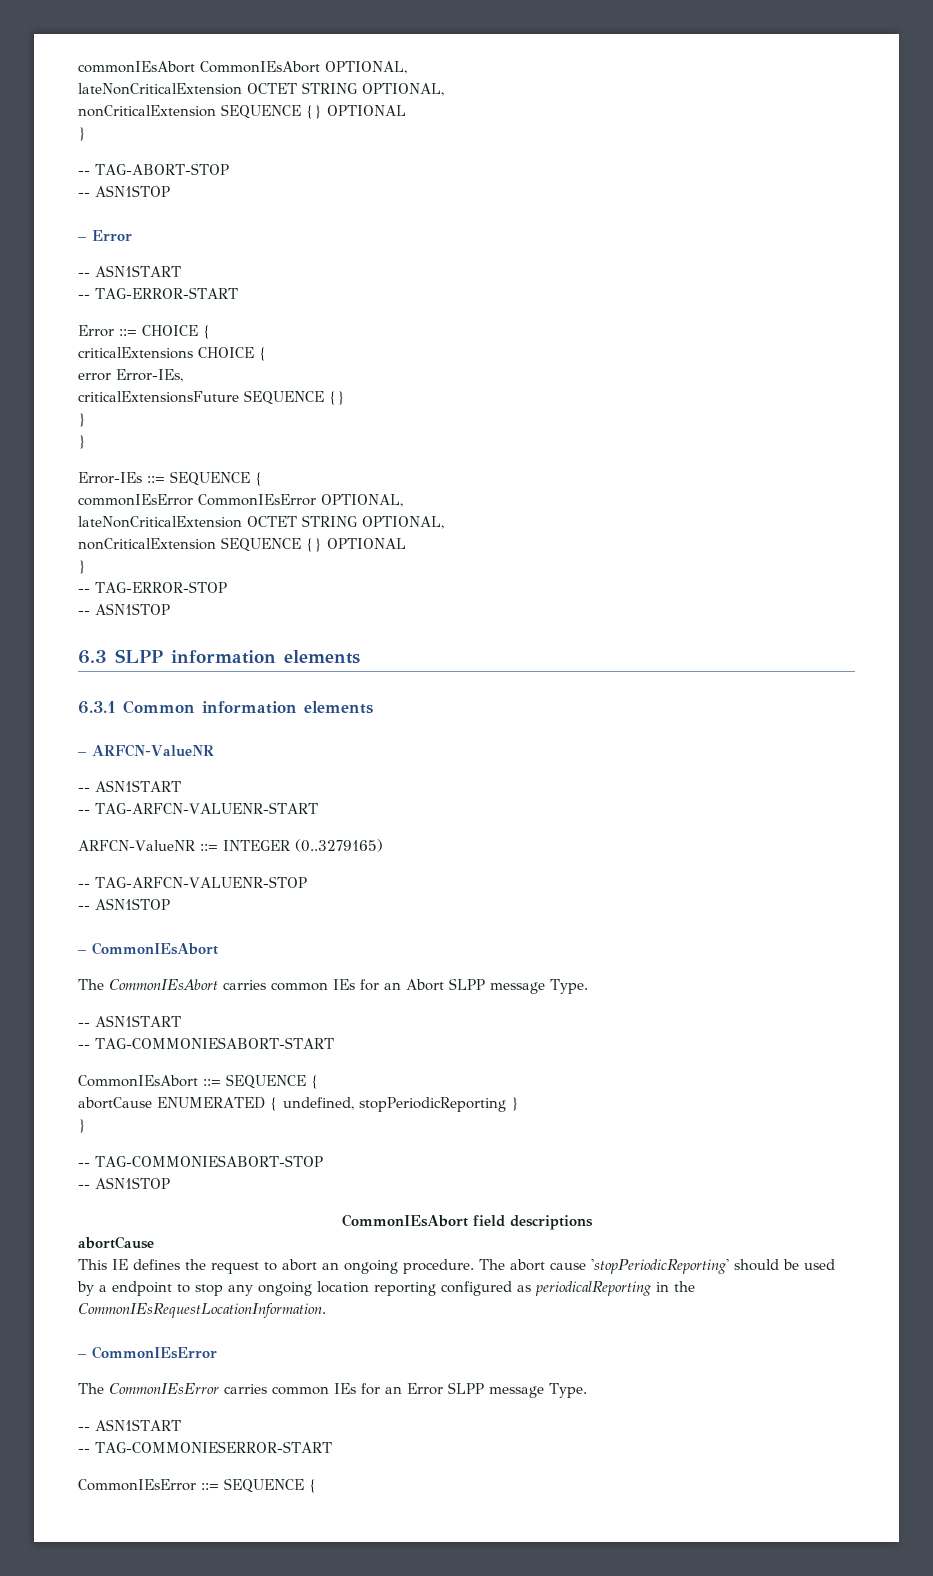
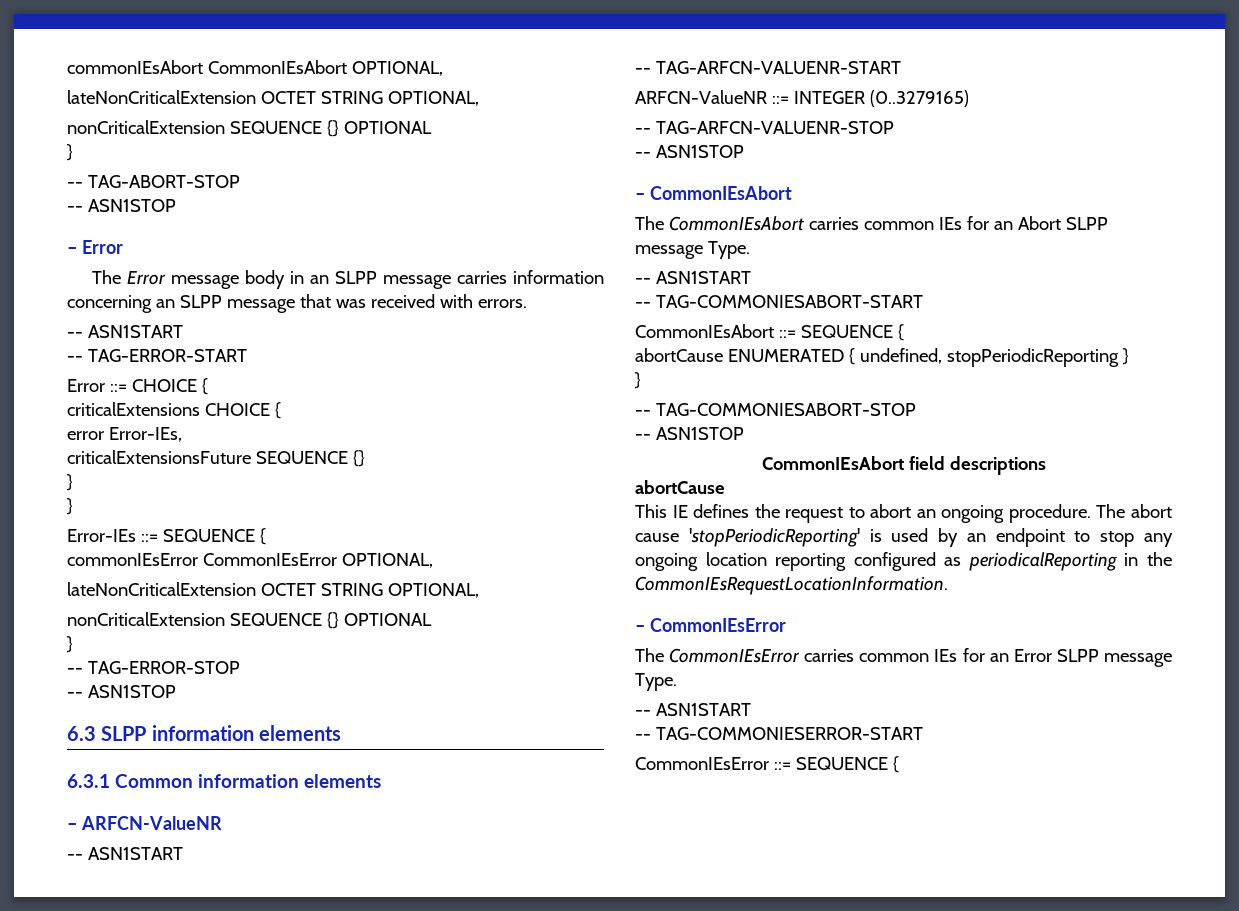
+ The Error message body in an SLPP message carries information concerning an SLPP message that was received with errors.
- The abort cause 'stopPeriodicReporting' should be used by a endpoint to stop any ongoing location reporting configured as periodicalReporting in the CommonIEsRequestLocationInformation.
+ The abort cause 'stopPeriodicReporting' is used by an endpoint to stop any ongoing location reporting configured as periodicalReporting in the CommonIEsRequestLocationInformation.

